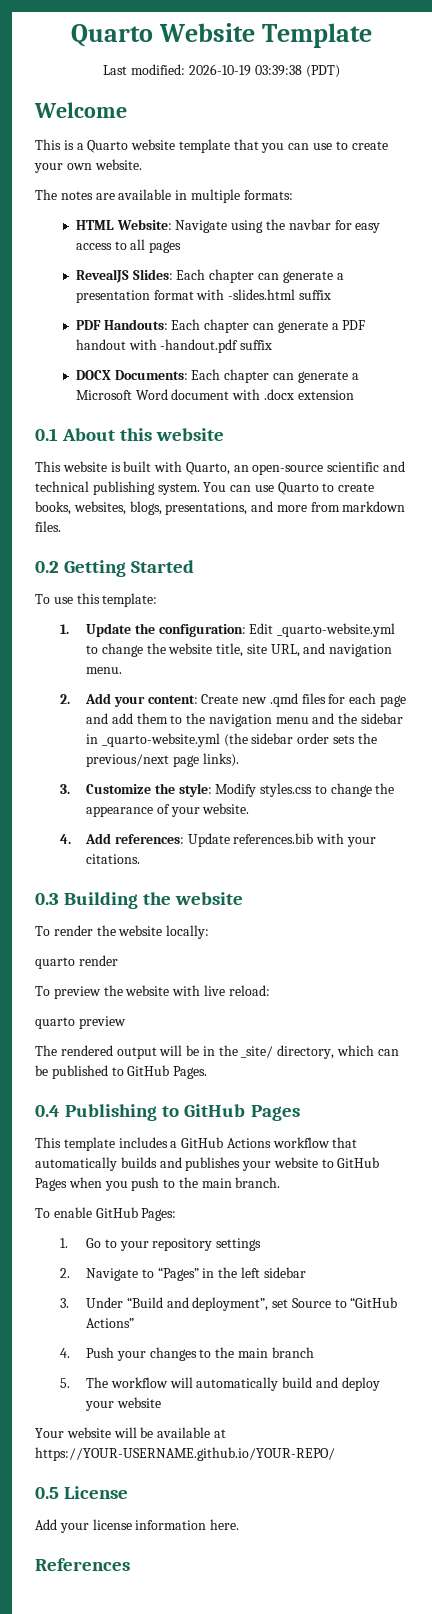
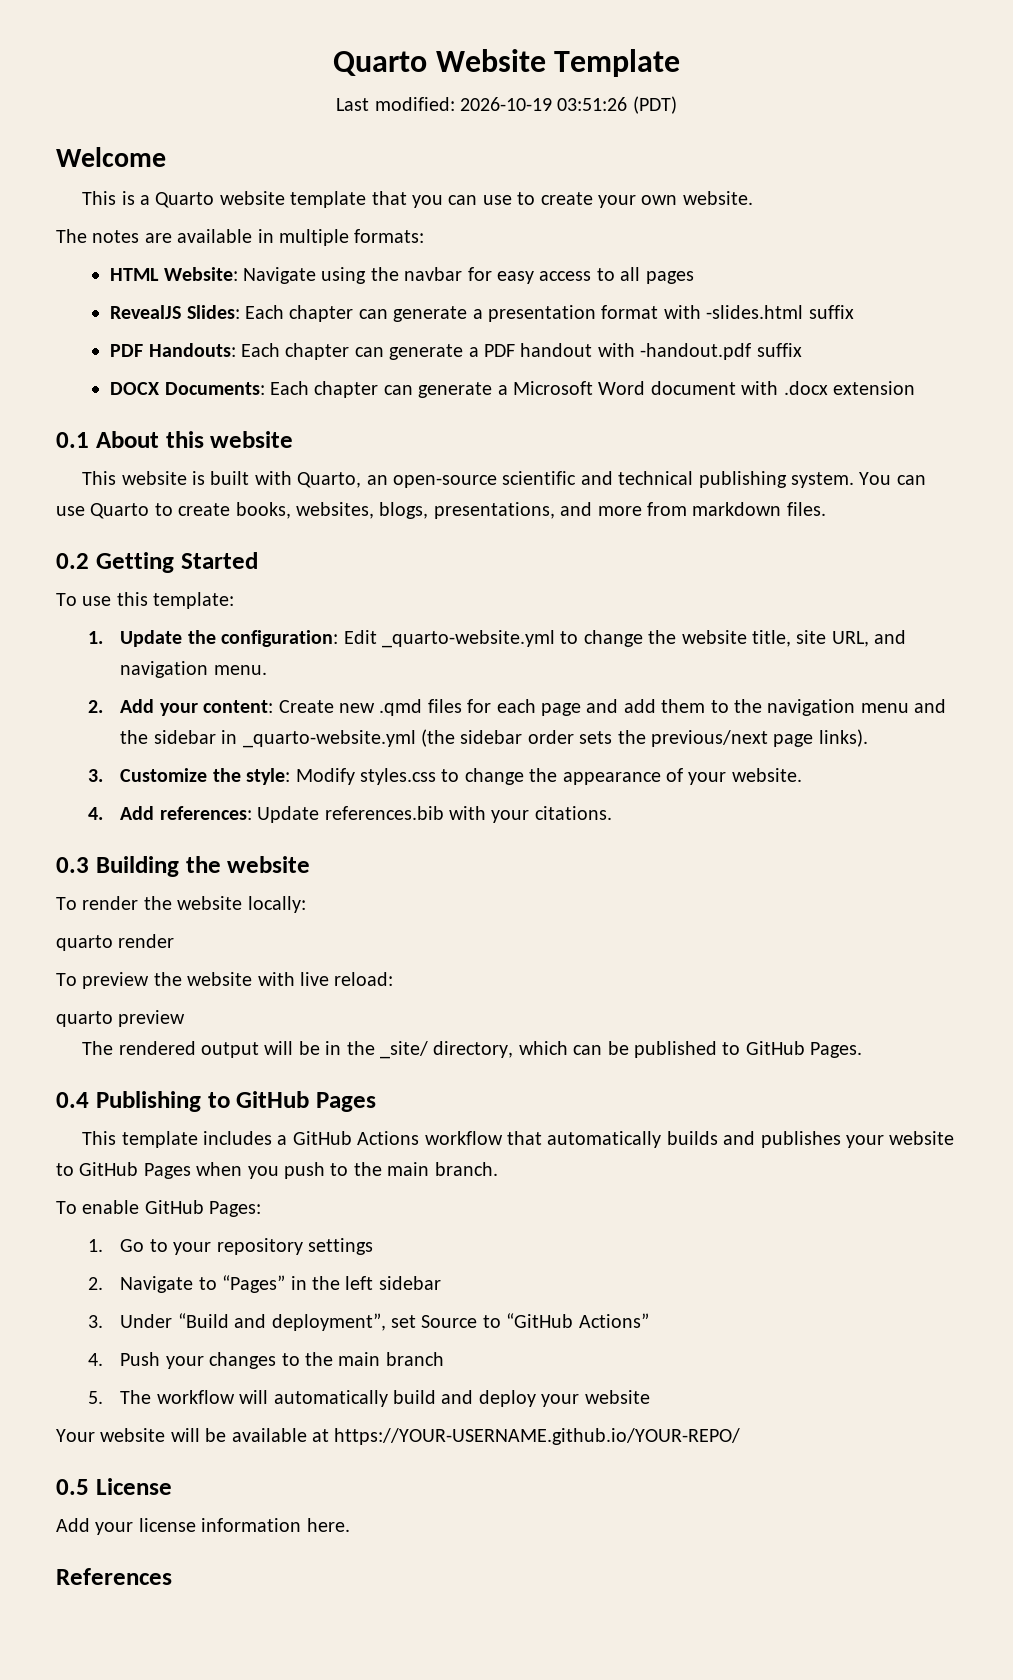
- Last modified: 2026-10-19 03:39:38 (PDT)
+ Last modified: 2026-10-19 03:51:26 (PDT)

